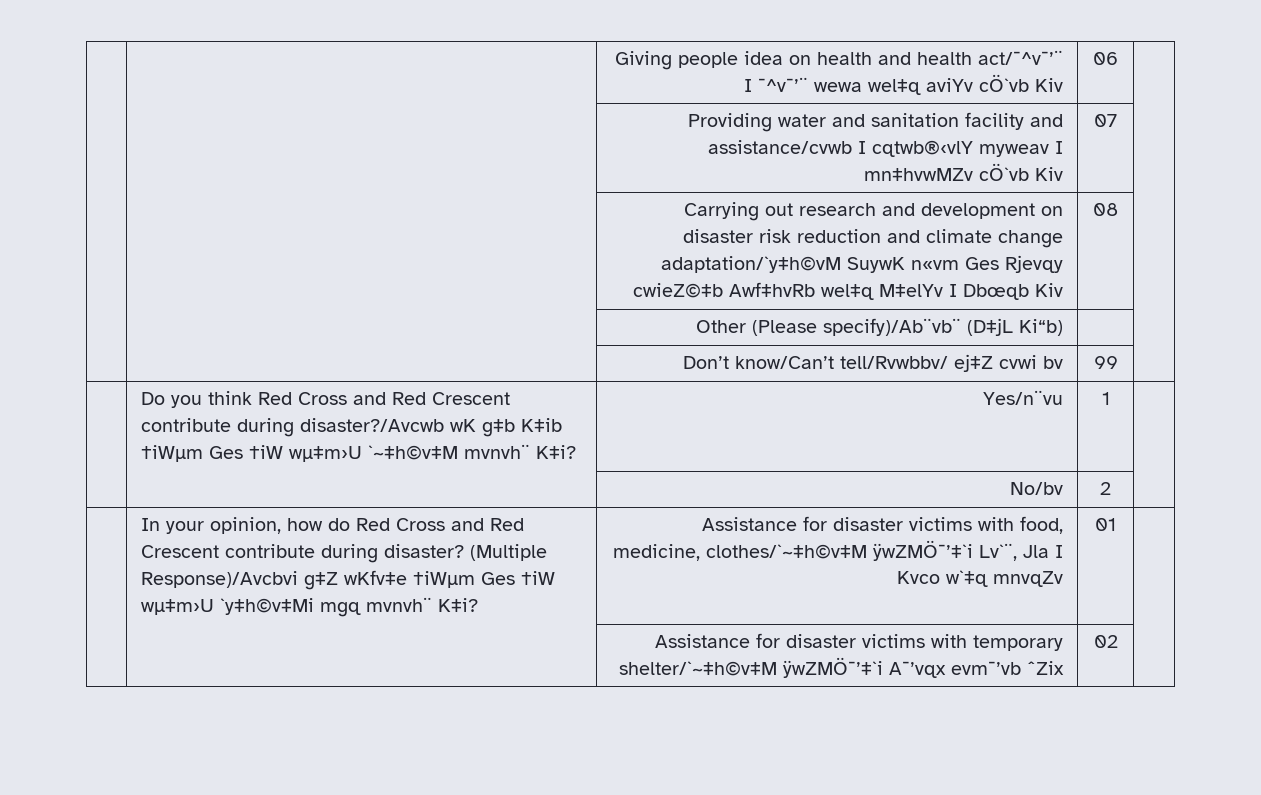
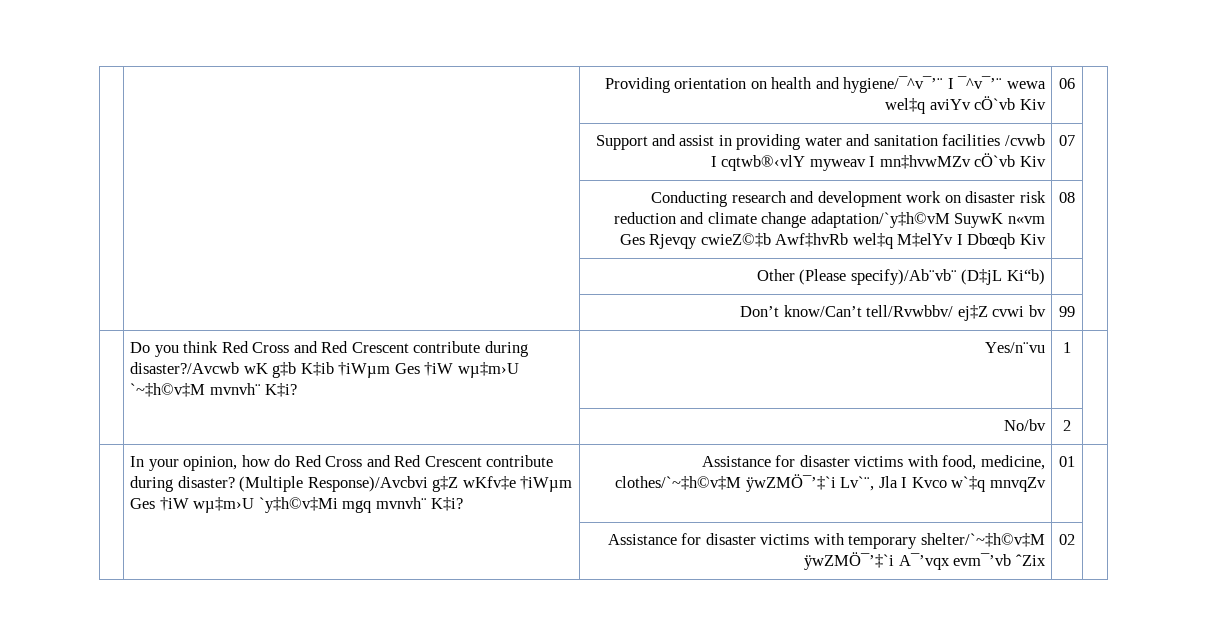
- | | Giving people idea on health and health act/¯^v¯’¨ I ¯^v¯’¨ wewa wel‡q aviYv cÖ`vb Kiv | 06 |
+ | | Providing orientation on health and hygiene/¯^v¯’¨ I ¯^v¯’¨ wewa wel‡q aviYv cÖ`vb Kiv | 06 |
- | | Providing water and sanitation facility and assistance/cvwb I cqtwb®‹vlY myweav I mn‡hvwMZv cÖ`vb Kiv | 07 |
+ | | Support and assist in providing water and sanitation facilities /cvwb I cqtwb®‹vlY myweav I mn‡hvwMZv cÖ`vb Kiv | 07 |
- | | Carrying out research and development on disaster risk reduction and climate change adaptation/`y‡h©vM SuywK n«vm Ges Rjevqy cwieZ©‡b Awf‡hvRb wel‡q M‡elYv I Dbœqb Kiv | 08 |
+ | | Conducting research and development work on disaster risk reduction and climate change adaptation/`y‡h©vM SuywK n«vm Ges Rjevqy cwieZ©‡b Awf‡hvRb wel‡q M‡elYv I Dbœqb Kiv | 08 |

